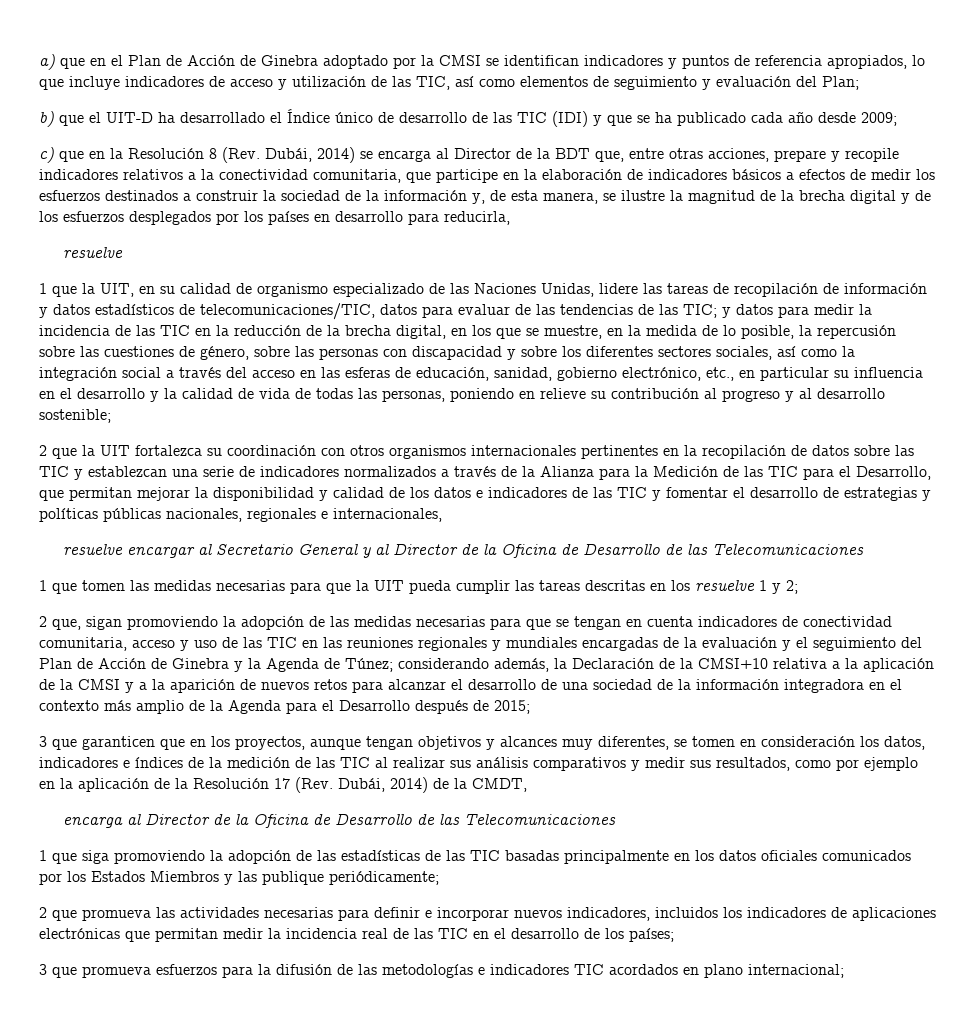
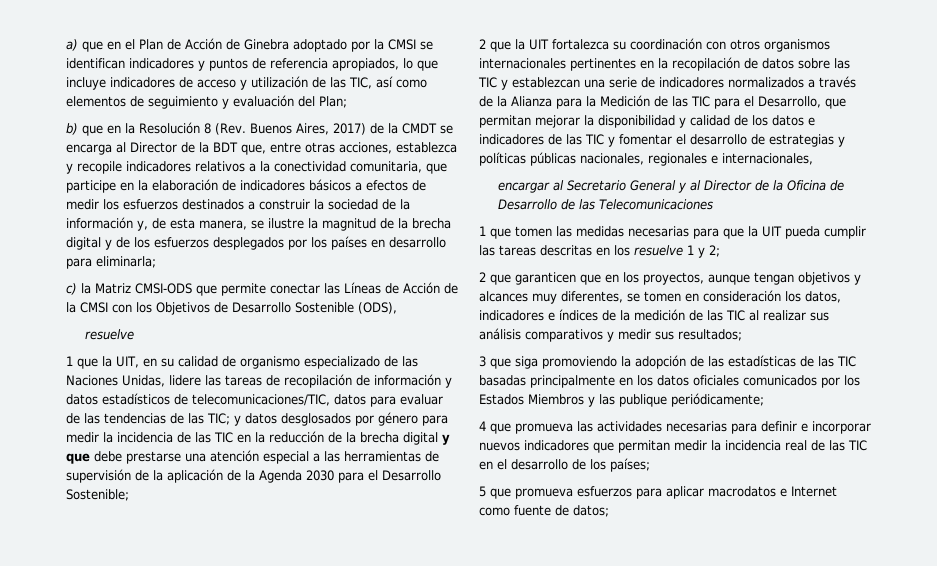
- b) que el UIT-D ha desarrollado el Índice único de desarrollo de las TIC (IDI) y que se ha publicado cada año desde 2009;
- c) que en la Resolución 8 (Rev. Dubái, 2014) se encarga al Director de la BDT que, entre otras acciones, prepare y recopile indicadores relativos a la conectividad comunitaria, que participe en la elaboración de indicadores básicos a efectos de medir los esfuerzos destinados a construir la sociedad de la información y, de esta manera, se ilustre la magnitud de la brecha digital y de los esfuerzos desplegados por los países en desarrollo para reducirla,
+ b) que en la Resolución 8 (Rev. Buenos Aires, 2017) de la CMDT se encarga al Director de la BDT que, entre otras acciones, establezca y recopile indicadores relativos a la conectividad comunitaria, que participe en la elaboración de indicadores básicos a efectos de medir los esfuerzos destinados a construir la sociedad de la información y, de esta manera, se ilustre la magnitud de la brecha digital y de los esfuerzos desplegados por los países en desarrollo para eliminarla;
+ c) la Matriz CMSI-ODS que permite conectar las Líneas de Acción de la CMSI con los Objetivos de Desarrollo Sostenible (ODS),
- 1 que la UIT, en su calidad de organismo especializado de las Naciones Unidas, lidere las tareas de recopilación de información y datos estadísticos de telecomunicaciones/TIC, datos para evaluar de las tendencias de las TIC; y datos para medir la incidencia de las TIC en la reducción de la brecha digital, en los que se muestre, en la medida de lo posible, la repercusión sobre las cuestiones de género, sobre las personas con discapacidad y sobre los diferentes sectores sociales, así como la integración social a través del acceso en las esferas de educación, sanidad, gobierno electrónico, etc., en particular su influencia en el desarrollo y la calidad de vida de todas las personas, poniendo en relieve su contribución al progreso y al desarrollo sostenible;
+ 1 que la UIT, en su calidad de organismo especializado de las Naciones Unidas, lidere las tareas de recopilación de información y datos estadísticos de telecomunicaciones/TIC, datos para evaluar de las tendencias de las TIC; y datos desglosados por género para medir la incidencia de las TIC en la reducción de la brecha digital y que debe prestarse una atención especial a las herramientas de supervisión de la aplicación de la Agenda 2030 para el Desarrollo Sostenible;
- resuelve encargar al Secretario General y al Director de la Oficina de Desarrollo de las Telecomunicaciones
+ encargar al Secretario General y al Director de la Oficina de Desarrollo de las Telecomunicaciones
- 2 que, sigan promoviendo la adopción de las medidas necesarias para que se tengan en cuenta indicadores de conectividad comunitaria, acceso y uso de las TIC en las reuniones regionales y mundiales encargadas de la evaluación y el seguimiento del Plan de Acción de Ginebra y la Agenda de Túnez; considerando además, la Declaración de la CMSI+10 relativa a la aplicación de la CMSI y a la aparición de nuevos retos para alcanzar el desarrollo de una sociedad de la información integradora en el contexto más amplio de la Agenda para el Desarrollo después de 2015;
- 3 que garanticen que en los proyectos, aunque tengan objetivos y alcances muy diferentes, se tomen en consideración los datos, indicadores e índices de la medición de las TIC al realizar sus análisis comparativos y medir sus resultados, como por ejemplo en la aplicación de la Resolución 17 (Rev. Dubái, 2014) de la CMDT,
- encarga al Director de la Oficina de Desarrollo de las Telecomunicaciones
- 1 que siga promoviendo la adopción de las estadísticas de las TIC basadas principalmente en los datos oficiales comunicados por los Estados Miembros y las publique periódicamente;
+ 2 que garanticen que en los proyectos, aunque tengan objetivos y alcances muy diferentes, se tomen en consideración los datos, indicadores e índices de la medición de las TIC al realizar sus análisis comparativos y medir sus resultados;
+ 3 que siga promoviendo la adopción de las estadísticas de las TIC basadas principalmente en los datos oficiales comunicados por los Estados Miembros y las publique periódicamente;
- 2 que promueva las actividades necesarias para definir e incorporar nuevos indicadores, incluidos los indicadores de aplicaciones electrónicas que permitan medir la incidencia real de las TIC en el desarrollo de los países;
+ 4 que promueva las actividades necesarias para definir e incorporar nuevos indicadores que permitan medir la incidencia real de las TIC en el desarrollo de los países;
- 3 que promueva esfuerzos para la difusión de las metodologías e indicadores TIC acordados en plano internacional;
+ 5 que promueva esfuerzos para aplicar macrodatos e Internet como fuente de datos;

